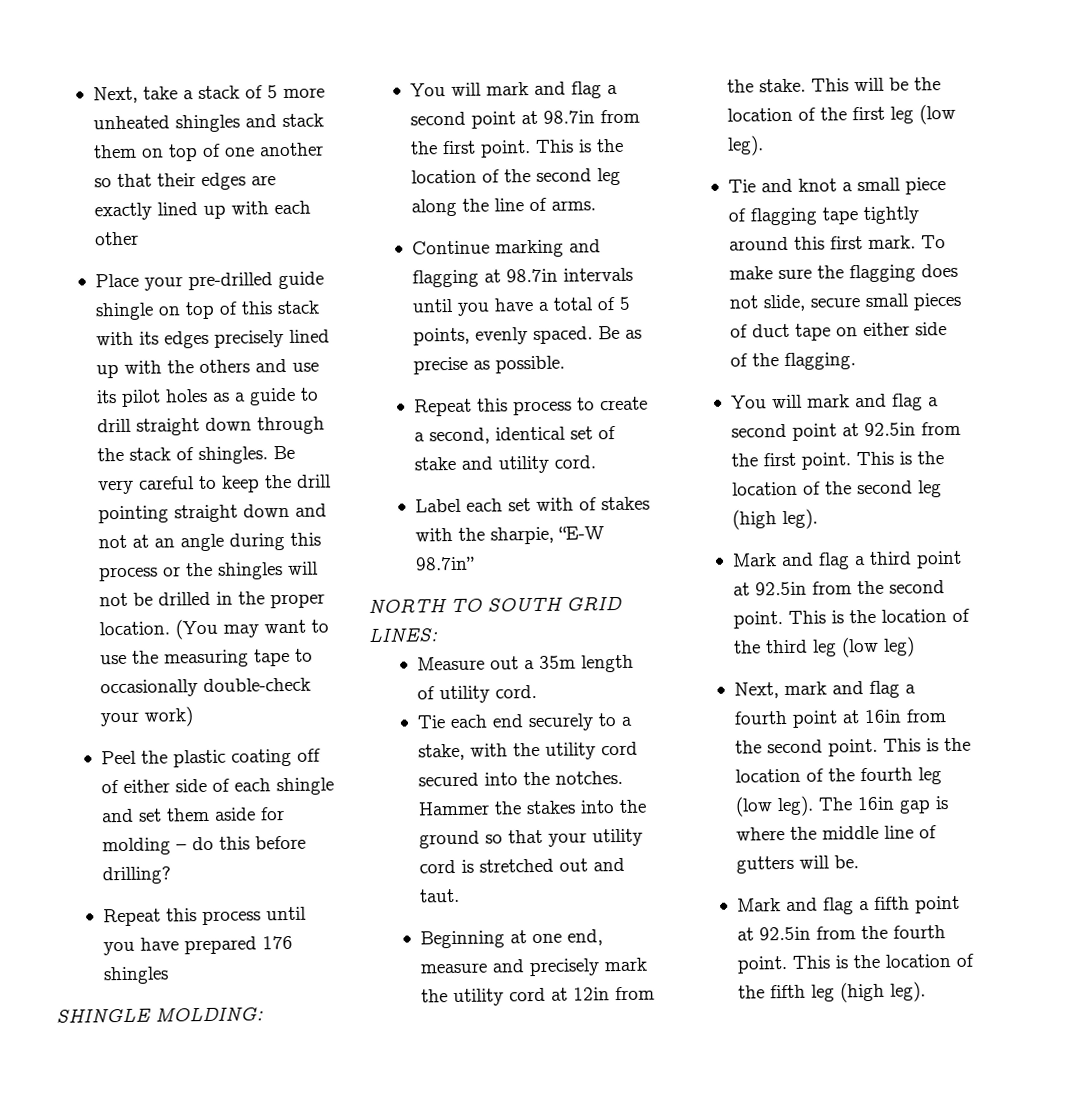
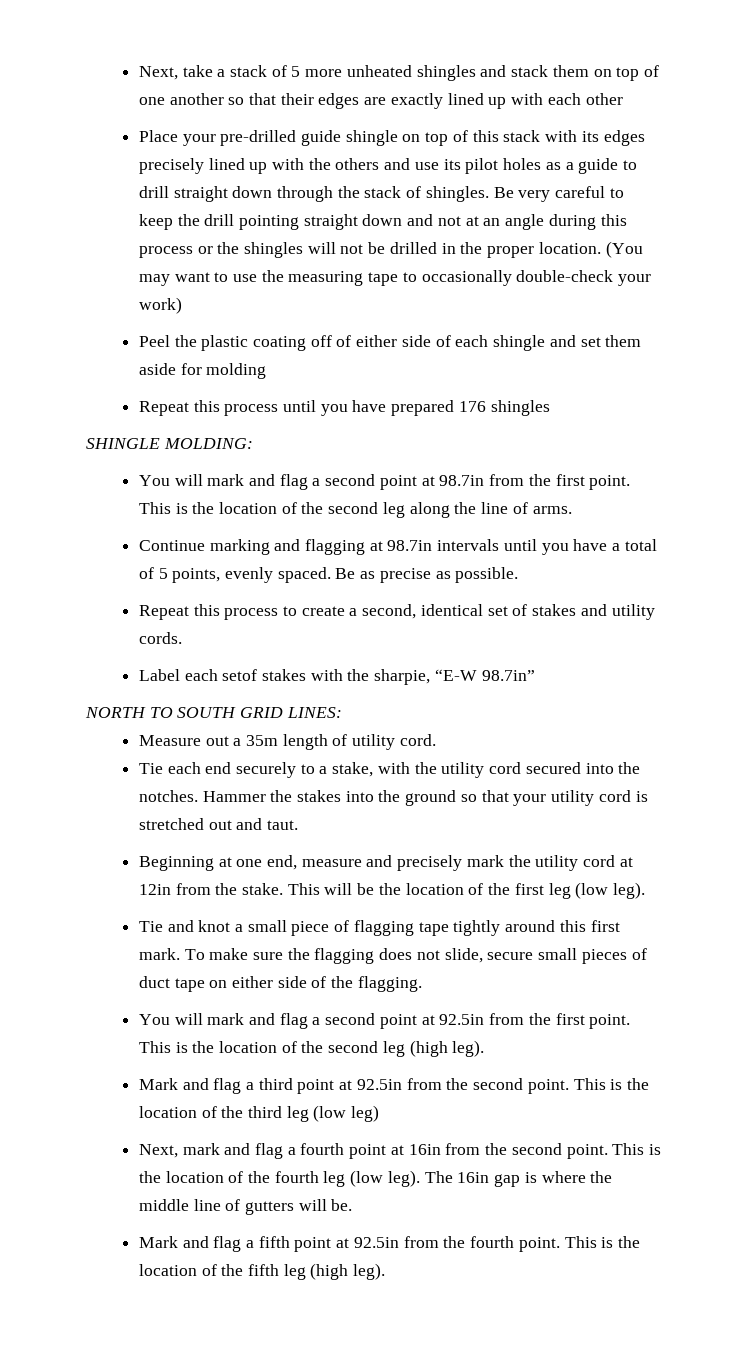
- Peel the plastic coating off of either side of each shingle and set them aside for molding – do this before drilling?
+ Peel the plastic coating off of either side of each shingle and set them aside for molding
- Repeat this process to create a second, identical set of stake and utility cord.
+ Repeat this process to create a second, identical set of stakes and utility cords.
- Label each set with of stakes with the sharpie, “E-W 98.7in”
+ Label each setof stakes with the sharpie, “E-W 98.7in”

